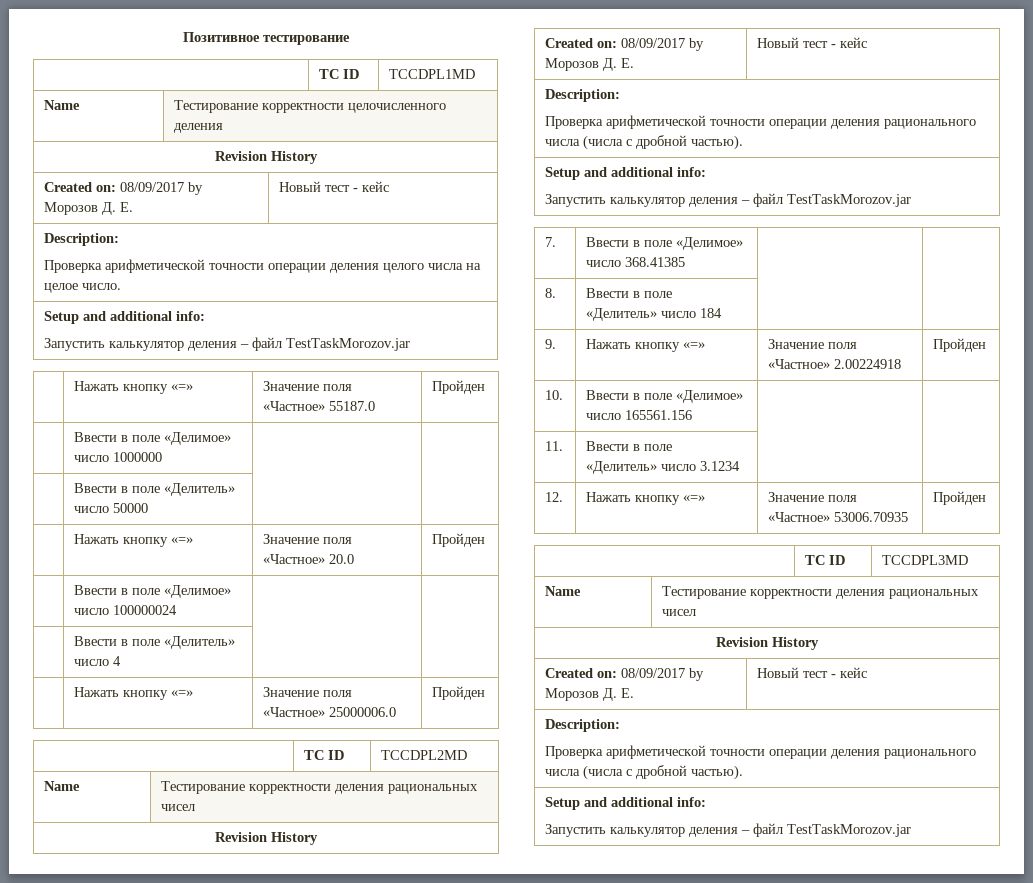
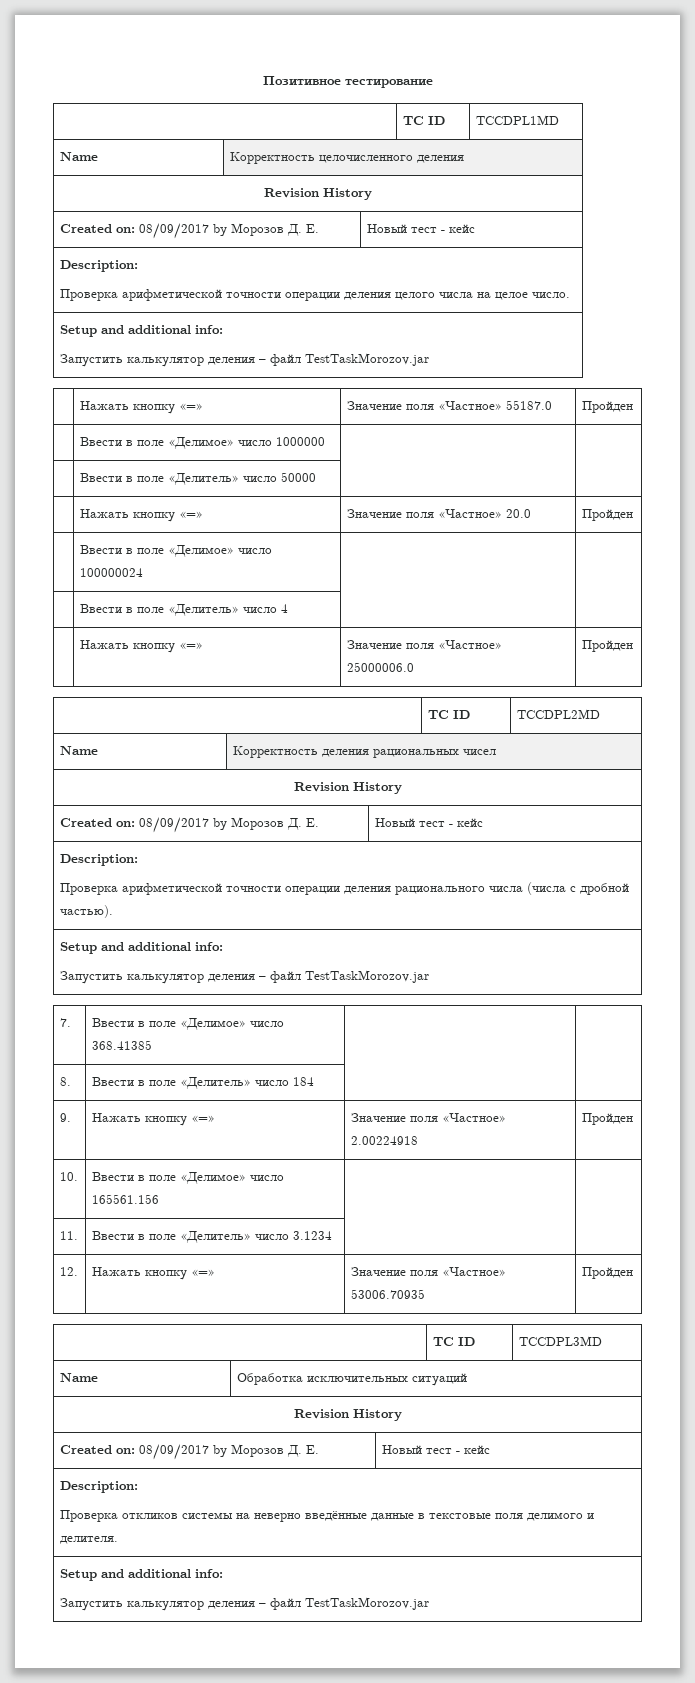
- Name | Тестирование корректности целочисленного деления
+ Name | Корректность целочисленного деления
  | TC ID | TCCDPL2MD
- Name | Тестирование корректности деления рациональных чисел
+ Name | Корректность деления рациональных чисел
  | TC ID | TCCDPL3MD
- Name | Тестирование корректности деления рациональных чисел
+ Name | Обработка исключительных ситуаций
  Revision History
  Created on: 08/09/2017 by Морозов Д. Е. | Новый тест - кейс
  Description:
- Проверка арифметической точности операции деления рационального числа (числа с дробной частью).
+ Проверка откликов системы на неверно введённые данные в текстовые поля делимого и делителя.

